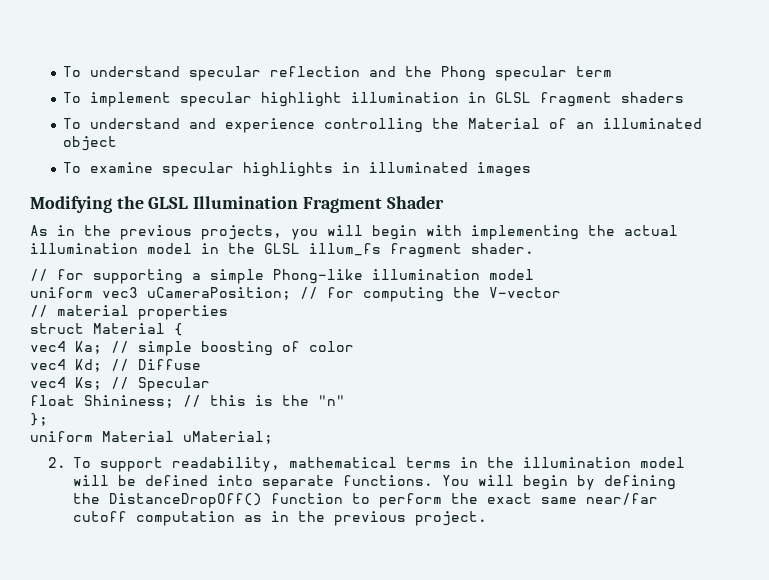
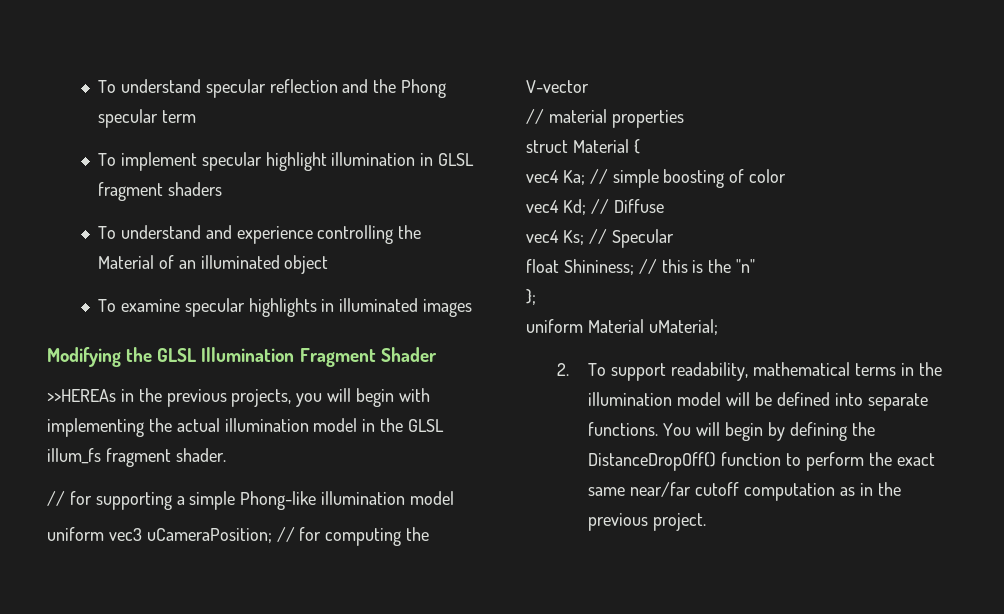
- As in the previous projects, you will begin with implementing the actual illumination model in the GLSL illum_fs fragment shader.
+ >>HEREAs in the previous projects, you will begin with implementing the actual illumination model in the GLSL illum_fs fragment shader.

